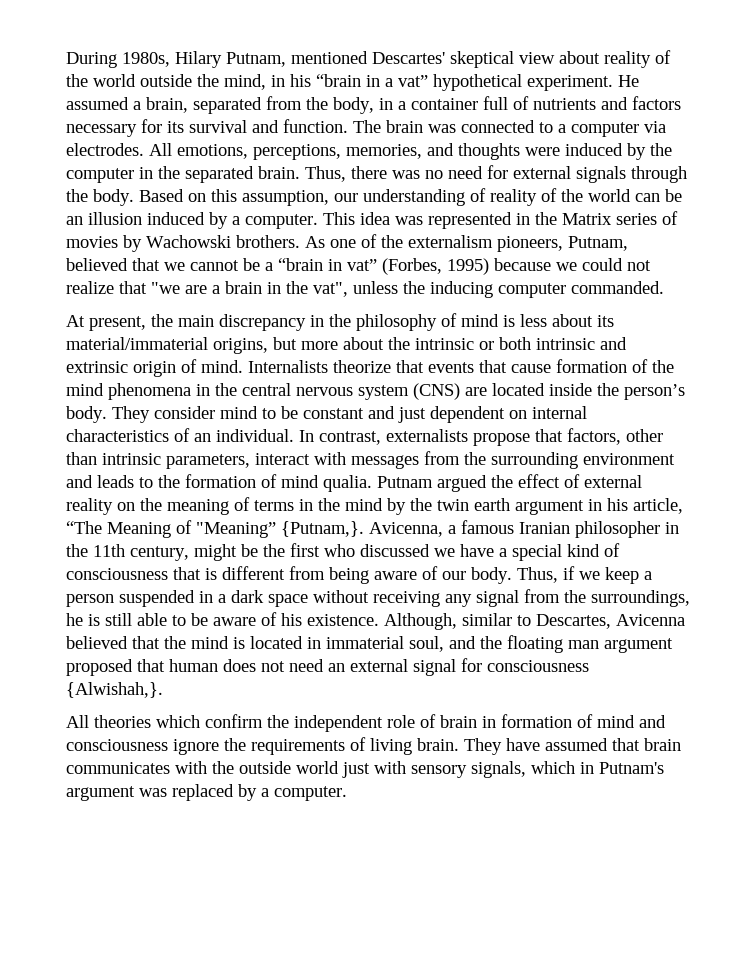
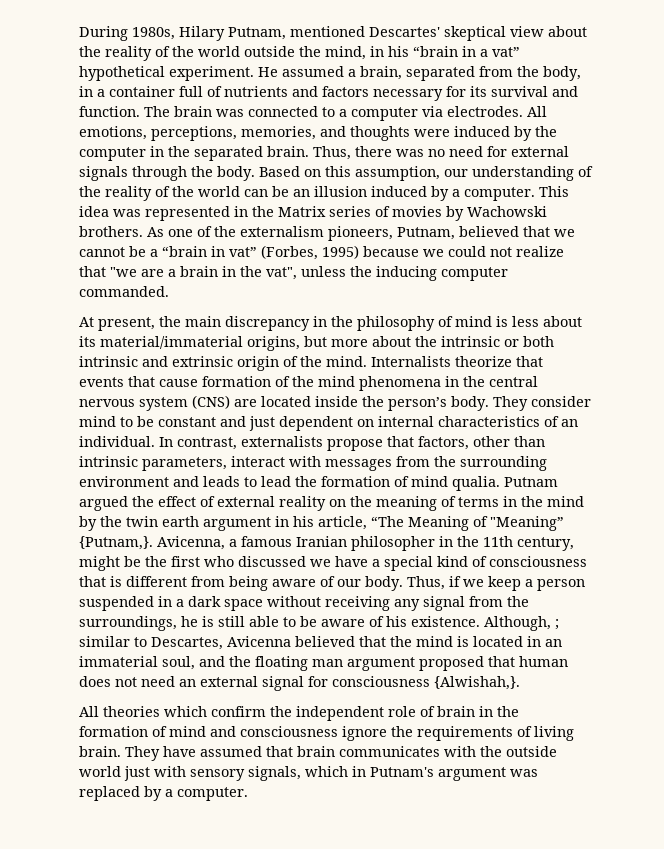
- During 1980s, Hilary Putnam, mentioned Descartes' skeptical view about reality of the world outside the mind, in his “brain in a vat” hypothetical experiment.
+ During 1980s, Hilary Putnam, mentioned Descartes' skeptical view about the reality of the world outside the mind, in his “brain in a vat” hypothetical experiment.
- Based on this assumption, our understanding of reality of the world can be an illusion induced by a computer.
+ Based on this assumption, our understanding of the reality of the world can be an illusion induced by a computer.
- At present, the main discrepancy in the philosophy of mind is less about its material/immaterial origins, but more about the intrinsic or both intrinsic and extrinsic origin of mind.
+ At present, the main discrepancy in the philosophy of mind is less about its material/immaterial origins, but more about the intrinsic or both intrinsic and extrinsic origin of the mind.
- In contrast, externalists propose that factors, other than intrinsic parameters, interact with messages from the surrounding environment and leads to the formation of mind qualia.
+ In contrast, externalists propose that factors, other than intrinsic parameters, interact with messages from the surrounding environment and leads to lead the formation of mind qualia.
- Although, similar to Descartes, Avicenna believed that the mind is located in immaterial soul, and the floating man argument proposed that human does not need an external signal for consciousness {Alwishah,}.
+ Although, ; similar to Descartes, Avicenna believed that the mind is located in an immaterial soul, and the floating man argument proposed that human does not need an external signal for consciousness {Alwishah,}.
- All theories which confirm the independent role of brain in formation of mind and consciousness ignore the requirements of living brain.
+ All theories which confirm the independent role of brain in the formation of mind and consciousness ignore the requirements of living brain.

